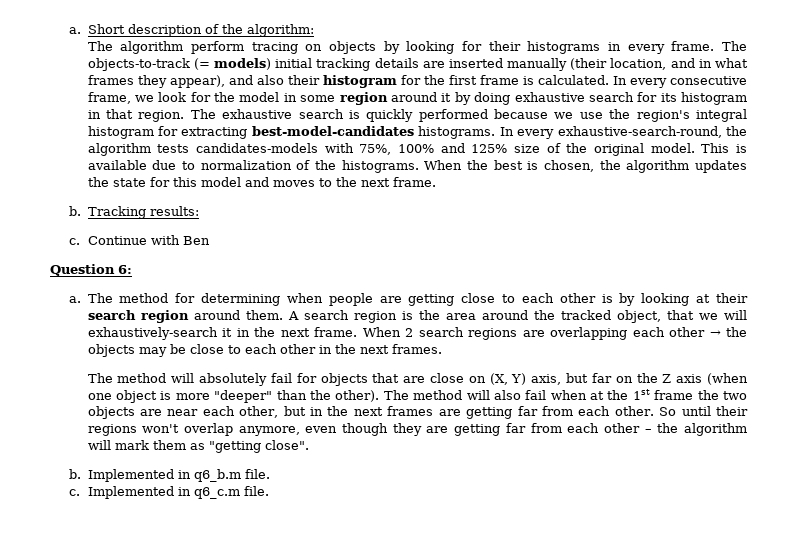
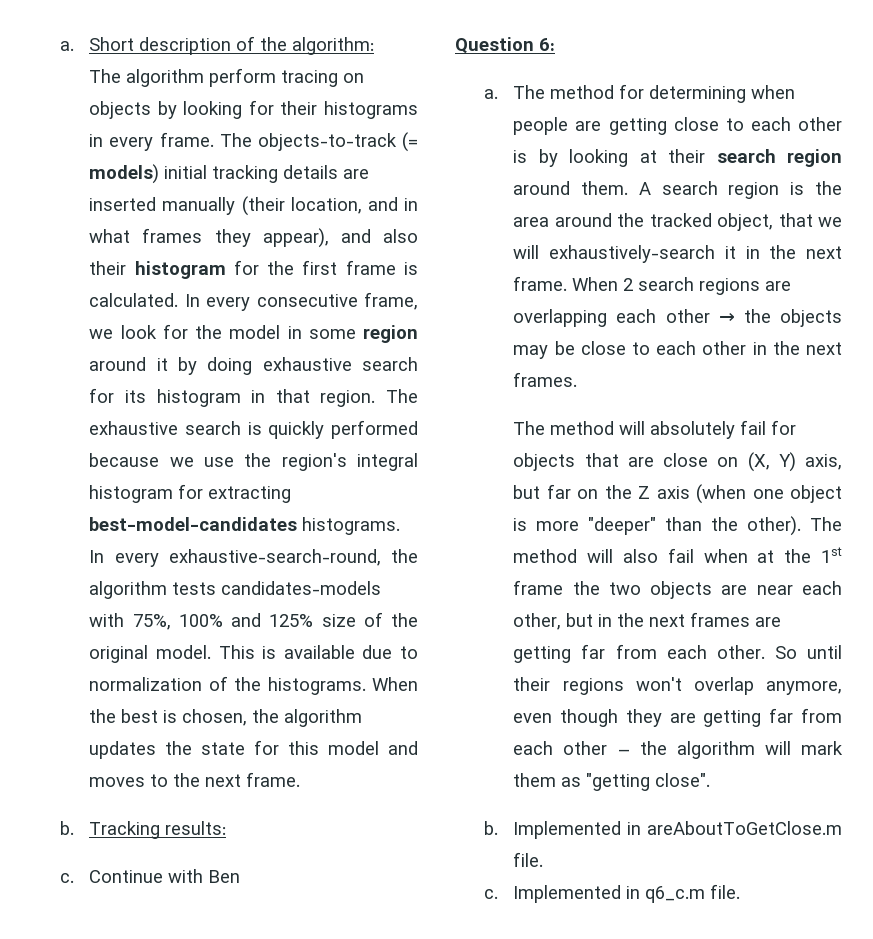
- Implemented in q6_b.m file.
+ Implemented in areAboutToGetClose.m file.

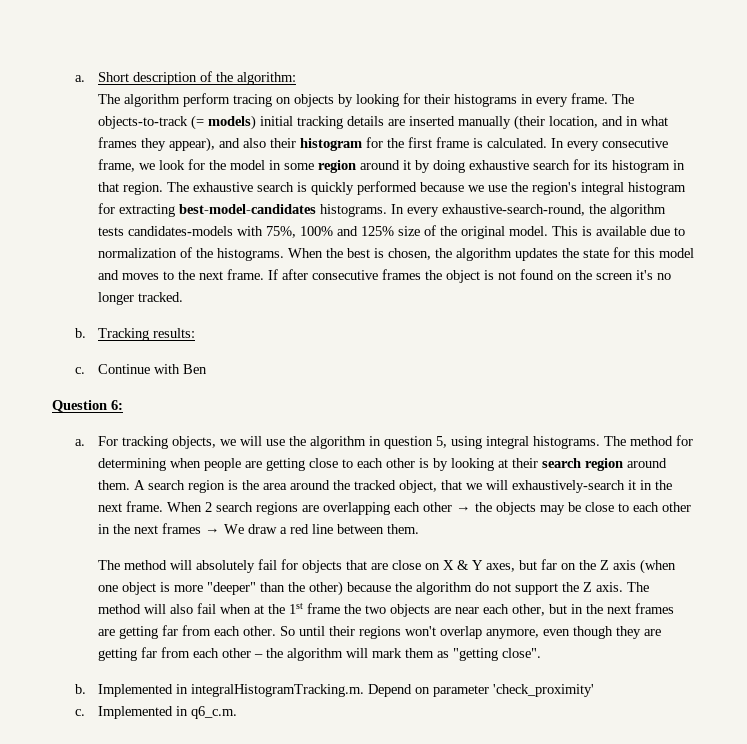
+ If after consecutive frames the object is not found on the screen it's no longer tracked.
+ For tracking objects, we will use the algorithm in question 5, using integral histograms.
- When 2 search regions are overlapping each other → the objects may be close to each other in the next frames.
+ When 2 search regions are overlapping each other → the objects may be close to each other in the next frames → We draw a red line between them.
- The method will absolutely fail for objects that are close on (X, Y) axis, but far on the Z axis (when one object is more "deeper" than the other).
+ The method will absolutely fail for objects that are close on X & Y axes, but far on the Z axis (when one object is more "deeper" than the other) because the algorithm do not support the Z axis.
- Implemented in areAboutToGetClose.m file.
+ Implemented in integralHistogramTracking.m. Depend on parameter 'check_proximity'
- Implemented in q6_c.m file.
+ Implemented in q6_c.m.

